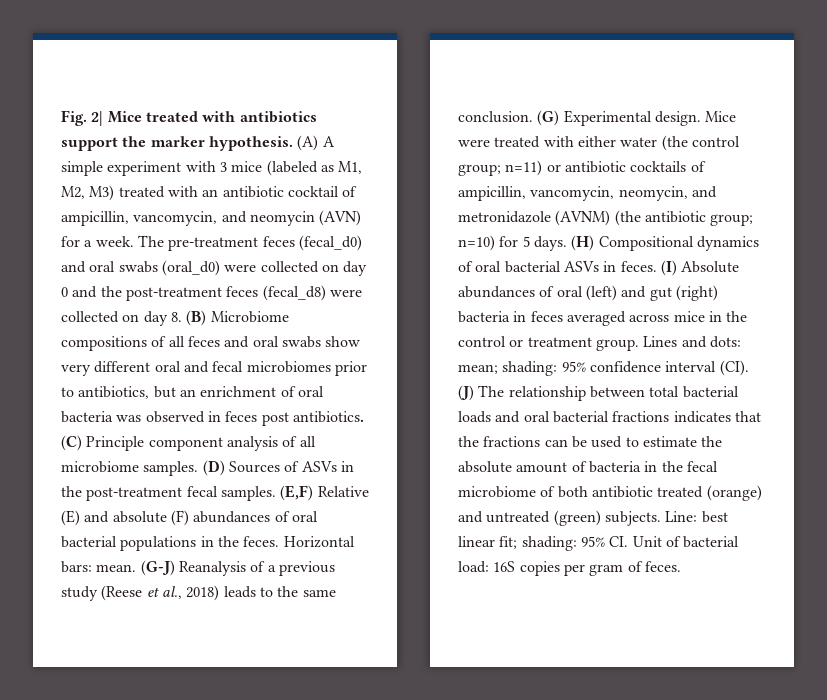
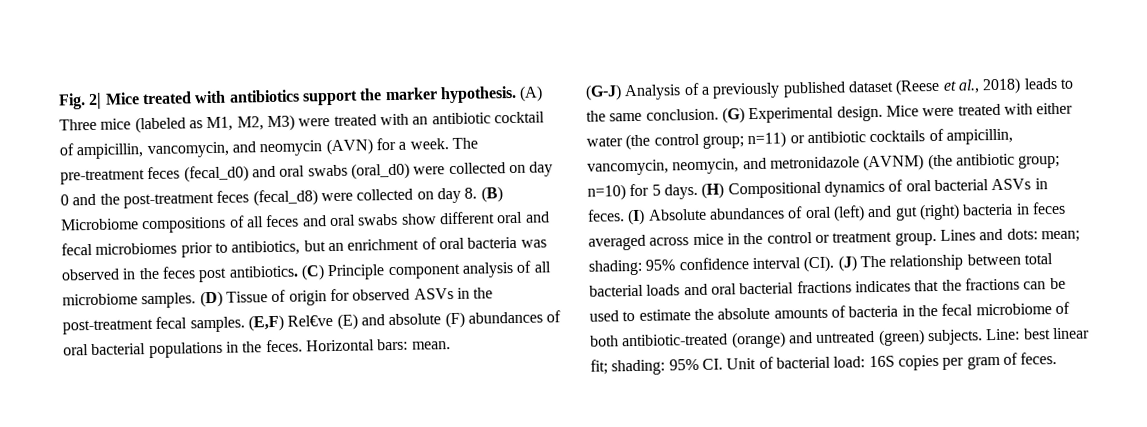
- (A) A simple experiment with 3 mice (labeled as M1, M2, M3) treated with an antibiotic cocktail of ampicillin, vancomycin, and neomycin (AVN) for a week.
+ (A) Three mice (labeled as M1, M2, M3) were treated with an antibiotic cocktail of ampicillin, vancomycin, and neomycin (AVN) for a week.
- The pre-treatment feces (fecal_d0) and oral swabs (oral_d0) were collected on day 0 and the post-treatment feces (fecal_d8) were collected on day 8. (B) Microbiome compositions of all feces and oral swabs show very different oral and fecal microbiomes prior to antibiotics, but an enrichment of oral bacteria was observed in feces post antibiotics.
+ The pre-treatment feces (fecal_d0) and oral swabs (oral_d0) were collected on day 0 and the post-treatment feces (fecal_d8) were collected on day 8. (B) Microbiome compositions of all feces and oral swabs show different oral and fecal microbiomes prior to antibiotics, but an enrichment of oral bacteria was observed in the feces post antibiotics.
- (D) Sources of ASVs in the post-treatment fecal samples.
+ (D) Tissue of origin for observed ASVs in the post-treatment fecal samples.
- (E,F) Relative (E) and absolute (F) abundances of oral bacterial populations in the feces.
+ (E,F) Rel€ve (E) and absolute (F) abundances of oral bacterial populations in the feces.
- Horizontal bars: mean. (G-J) Reanalysis of a previous study (Reese et al., 2018) leads to the same conclusion.
+ Horizontal bars: mean.
+ (G-J) Analysis of a previously published dataset (Reese et al., 2018) leads to the same conclusion.
- Lines and dots: mean; shading: 95% confidence interval (CI). (J) The relationship between total bacterial loads and oral bacterial fractions indicates that the fractions can be used to estimate the absolute amount of bacteria in the fecal microbiome of both antibiotic treated (orange) and untreated (green) subjects.
+ Lines and dots: mean; shading: 95% confidence interval (CI). (J) The relationship between total bacterial loads and oral bacterial fractions indicates that the fractions can be used to estimate the absolute amounts of bacteria in the fecal microbiome of both antibiotic-treated (orange) and untreated (green) subjects.

